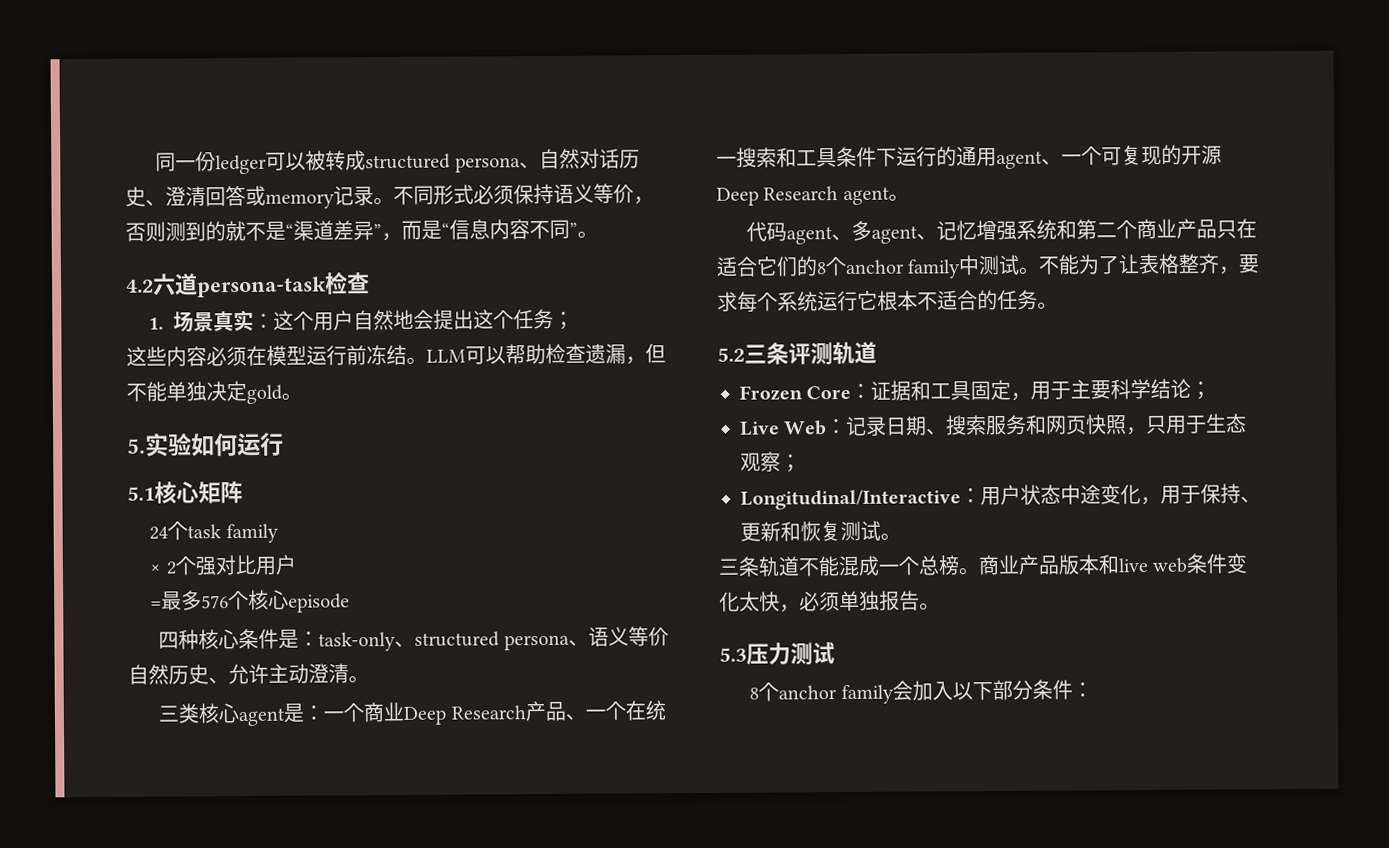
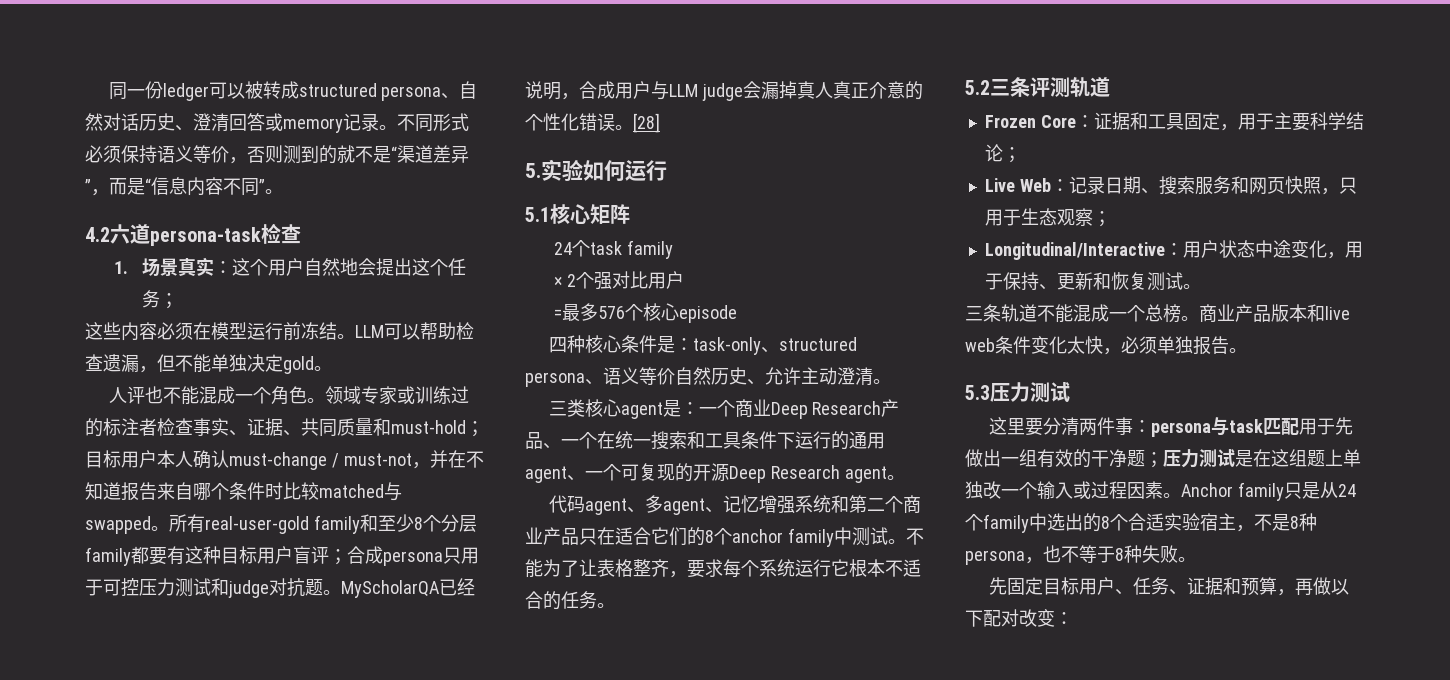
+ 人评也不能混成一个角色。领域专家或训练过的标注者检查事实、证据、共同质量和must-hold；目标用户本人确认must-change / must-not，并在不知道报告来自哪个条件时比较matched与swapped。所有real-user-gold family和至少8个分层family都要有这种目标用户盲评；合成persona只用于可控压力测试和judge对抗题。MyScholarQA已经说明，合成用户与LLM judge会漏掉真人真正介意的个性化错误。[28]
- 8个anchor family会加入以下部分条件：
+ 这里要分清两件事：persona与task匹配用于先做出一组有效的干净题；压力测试是在这组题上单独改一个输入或过程因素。Anchor family只是从24个family中选出的8个合适实验宿主，不是8种persona，也不等于8种失败。
+ 先固定目标用户、任务、证据和预算，再做以下配对改变：

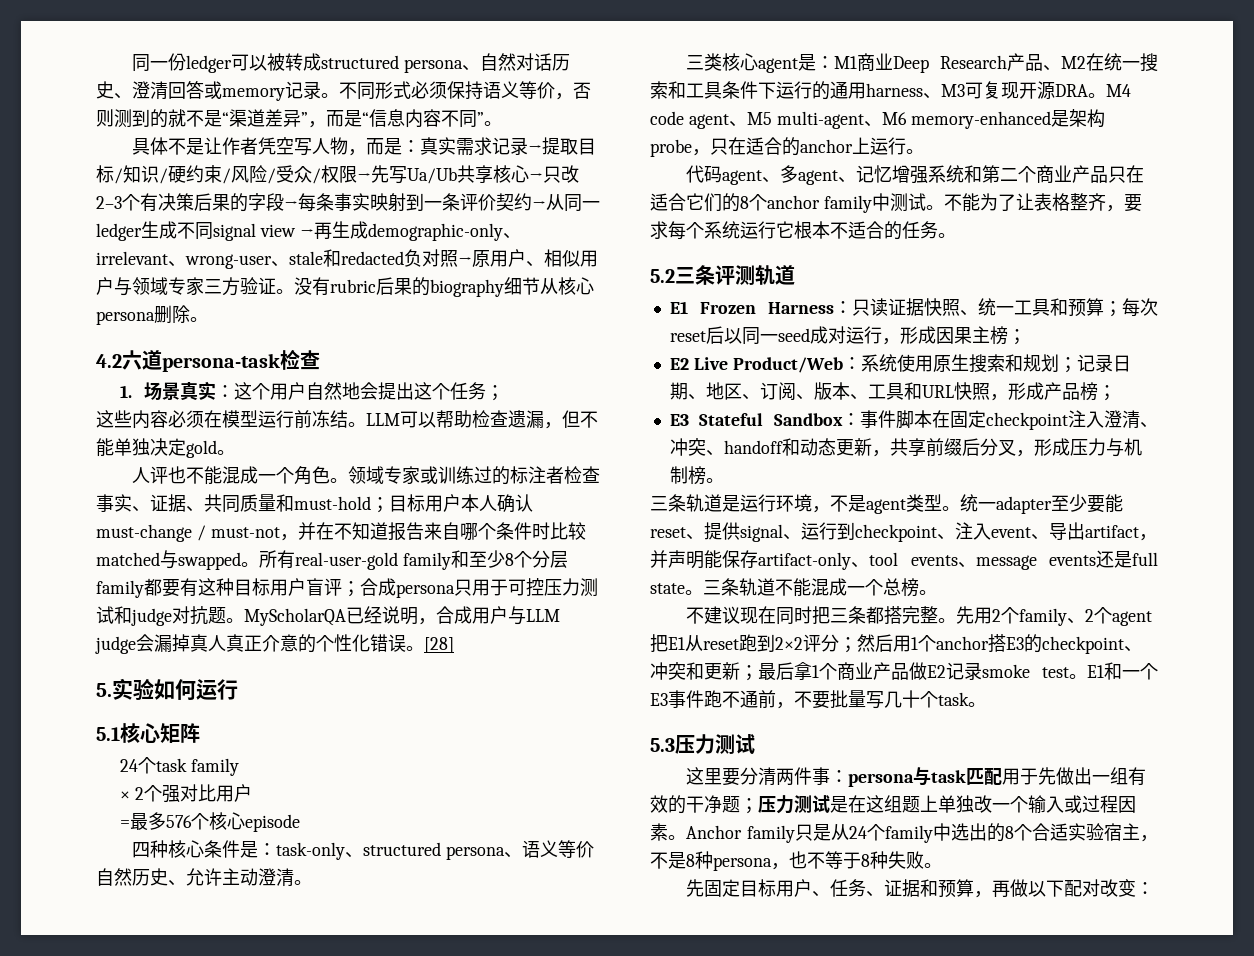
+ 具体不是让作者凭空写人物，而是：真实需求记录→提取目标/知识/硬约束/风险/受众/权限→先写Ua/Ub共享核心→只改2–3个有决策后果的字段→每条事实映射到一条评价契约→从同一ledger生成不同signal view →再生成demographic-only、irrelevant、wrong-user、stale和redacted负对照→原用户、相似用户与领域专家三方验证。没有rubric后果的biography细节从核心persona删除。
- 三类核心agent是：一个商业Deep Research产品、一个在统一搜索和工具条件下运行的通用agent、一个可复现的开源Deep Research agent。
+ 三类核心agent是：M1商业Deep Research产品、M2在统一搜索和工具条件下运行的通用harness、M3可复现开源DRA。M4 code agent、M5 multi-agent、M6 memory-enhanced是架构probe，只在适合的anchor上运行。
- Frozen Core：证据和工具固定，用于主要科学结论；
- Live Web：记录日期、搜索服务和网页快照，只用于生态观察；
- Longitudinal/Interactive：用户状态中途变化，用于保持、更新和恢复测试。
- 三条轨道不能混成一个总榜。商业产品版本和live web条件变化太快，必须单独报告。
+ E1 Frozen Harness：只读证据快照、统一工具和预算；每次reset后以同一seed成对运行，形成因果主榜；
+ E2 Live Product/Web：系统使用原生搜索和规划；记录日期、地区、订阅、版本、工具和URL快照，形成产品榜；
+ E3 Stateful Sandbox：事件脚本在固定checkpoint注入澄清、冲突、handoff和动态更新，共享前缀后分叉，形成压力与机制榜。
+ 三条轨道是运行环境，不是agent类型。统一adapter至少要能reset、提供signal、运行到checkpoint、注入event、导出artifact，并声明能保存artifact-only、tool events、message events还是full state。三条轨道不能混成一个总榜。
+ 不建议现在同时把三条都搭完整。先用2个family、2个agent把E1从reset跑到2×2评分；然后用1个anchor搭E3的checkpoint、冲突和更新；最后拿1个商业产品做E2记录smoke test。E1和一个E3事件跑不通前，不要批量写几十个task。

